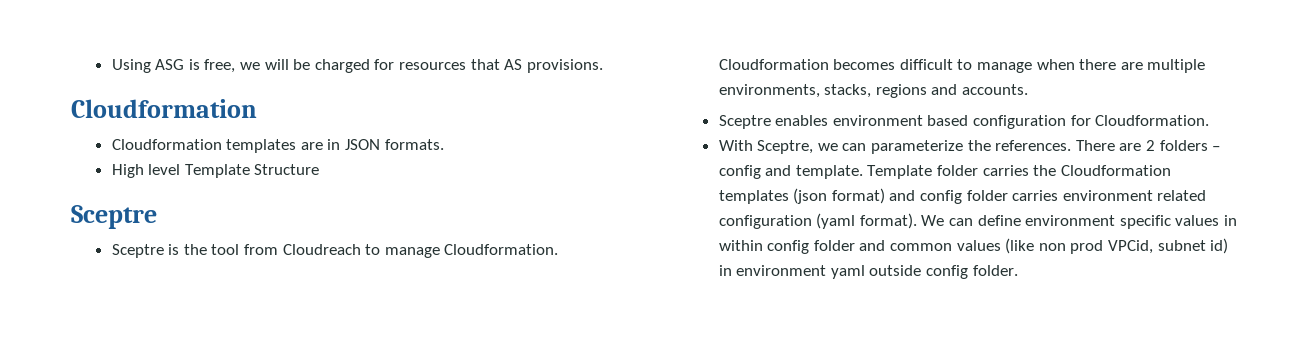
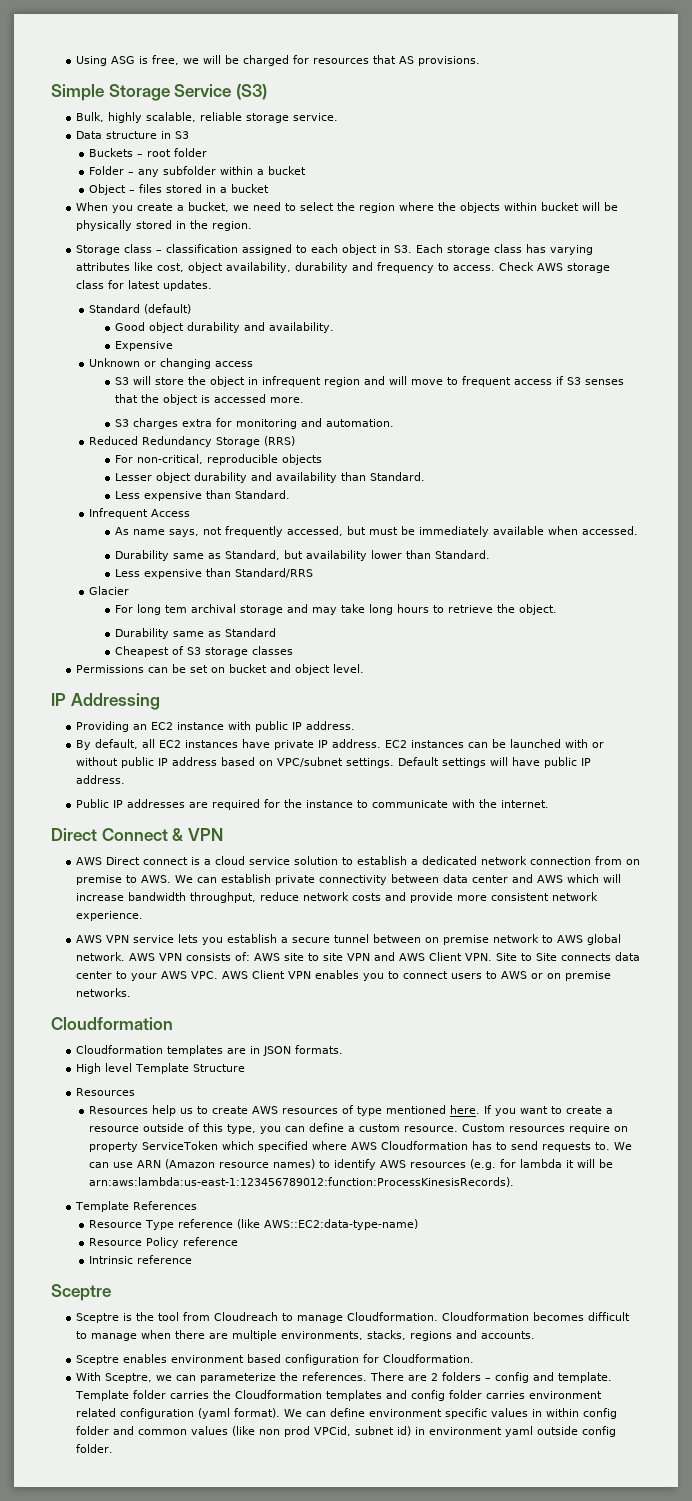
+ Simple Storage Service (S3)
+ Bulk, highly scalable, reliable storage service.
+ Data structure in S3
+ Buckets – root folder
+ Folder – any subfolder within a bucket
+ Object – files stored in a bucket
+ When you create a bucket, we need to select the region where the objects within bucket will be physically stored in the region.
+ Storage class – classification assigned to each object in S3. Each storage class has varying attributes like cost, object availability, durability and frequency to access. Check AWS storage class for latest updates.
+ Standard (default)
+ Good object durability and availability.
+ Expensive
+ Unknown or changing access
+ S3 will store the object in infrequent region and will move to frequent access if S3 senses that the object is accessed more.
+ S3 charges extra for monitoring and automation.
+ Reduced Redundancy Storage (RRS)
+ For non-critical, reproducible objects
+ Lesser object durability and availability than Standard.
+ Less expensive than Standard.
+ Infrequent Access
+ As name says, not frequently accessed, but must be immediately available when accessed.
+ Durability same as Standard, but availability lower than Standard.
+ Less expensive than Standard/RRS
+ Glacier
+ For long tem archival storage and may take long hours to retrieve the object.
+ Durability same as Standard
+ Cheapest of S3 storage classes
+ Permissions can be set on bucket and object level.
+ IP Addressing
+ Providing an EC2 instance with public IP address.
+ By default, all EC2 instances have private IP address. EC2 instances can be launched with or without public IP address based on VPC/subnet settings. Default settings will have public IP address.
+ Public IP addresses are required for the instance to communicate with the internet.
+ Direct Connect & VPN
+ AWS Direct connect is a cloud service solution to establish a dedicated network connection from on premise to AWS. We can establish private connectivity between data center and AWS which will increase bandwidth throughput, reduce network costs and provide more consistent network experience.
+ AWS VPN service lets you establish a secure tunnel between on premise network to AWS global network. AWS VPN consists of: AWS site to site VPN and AWS Client VPN. Site to Site connects data center to your AWS VPC. AWS Client VPN enables you to connect users to AWS or on premise networks.
  High level Template Structure
+ Resources
+ Resources help us to create AWS resources of type mentioned here. If you want to create a resource outside of this type, you can define a custom resource. Custom resources require on property ServiceToken which specified where AWS Cloudformation has to send requests to. We can use ARN (Amazon resource names) to identify AWS resources (e.g. for lambda it will be arn:aws:lambda:us-east-1:123456789012:function:ProcessKinesisRecords).
+ Template References
+ Resource Type reference (like AWS::EC2:data-type-name)
+ Resource Policy reference
+ Intrinsic reference
- Template folder carries the Cloudformation templates (json format) and config folder carries environment related configuration (yaml format).
+ Template folder carries the Cloudformation templates and config folder carries environment related configuration (yaml format).

